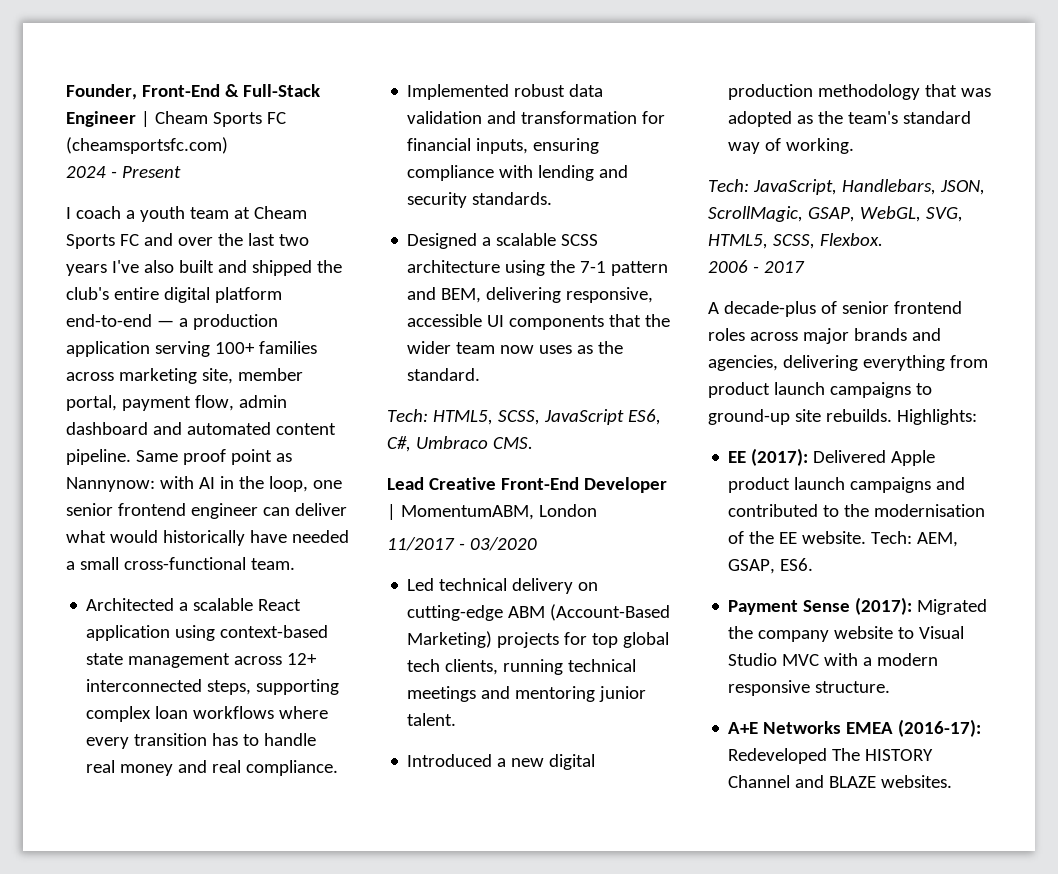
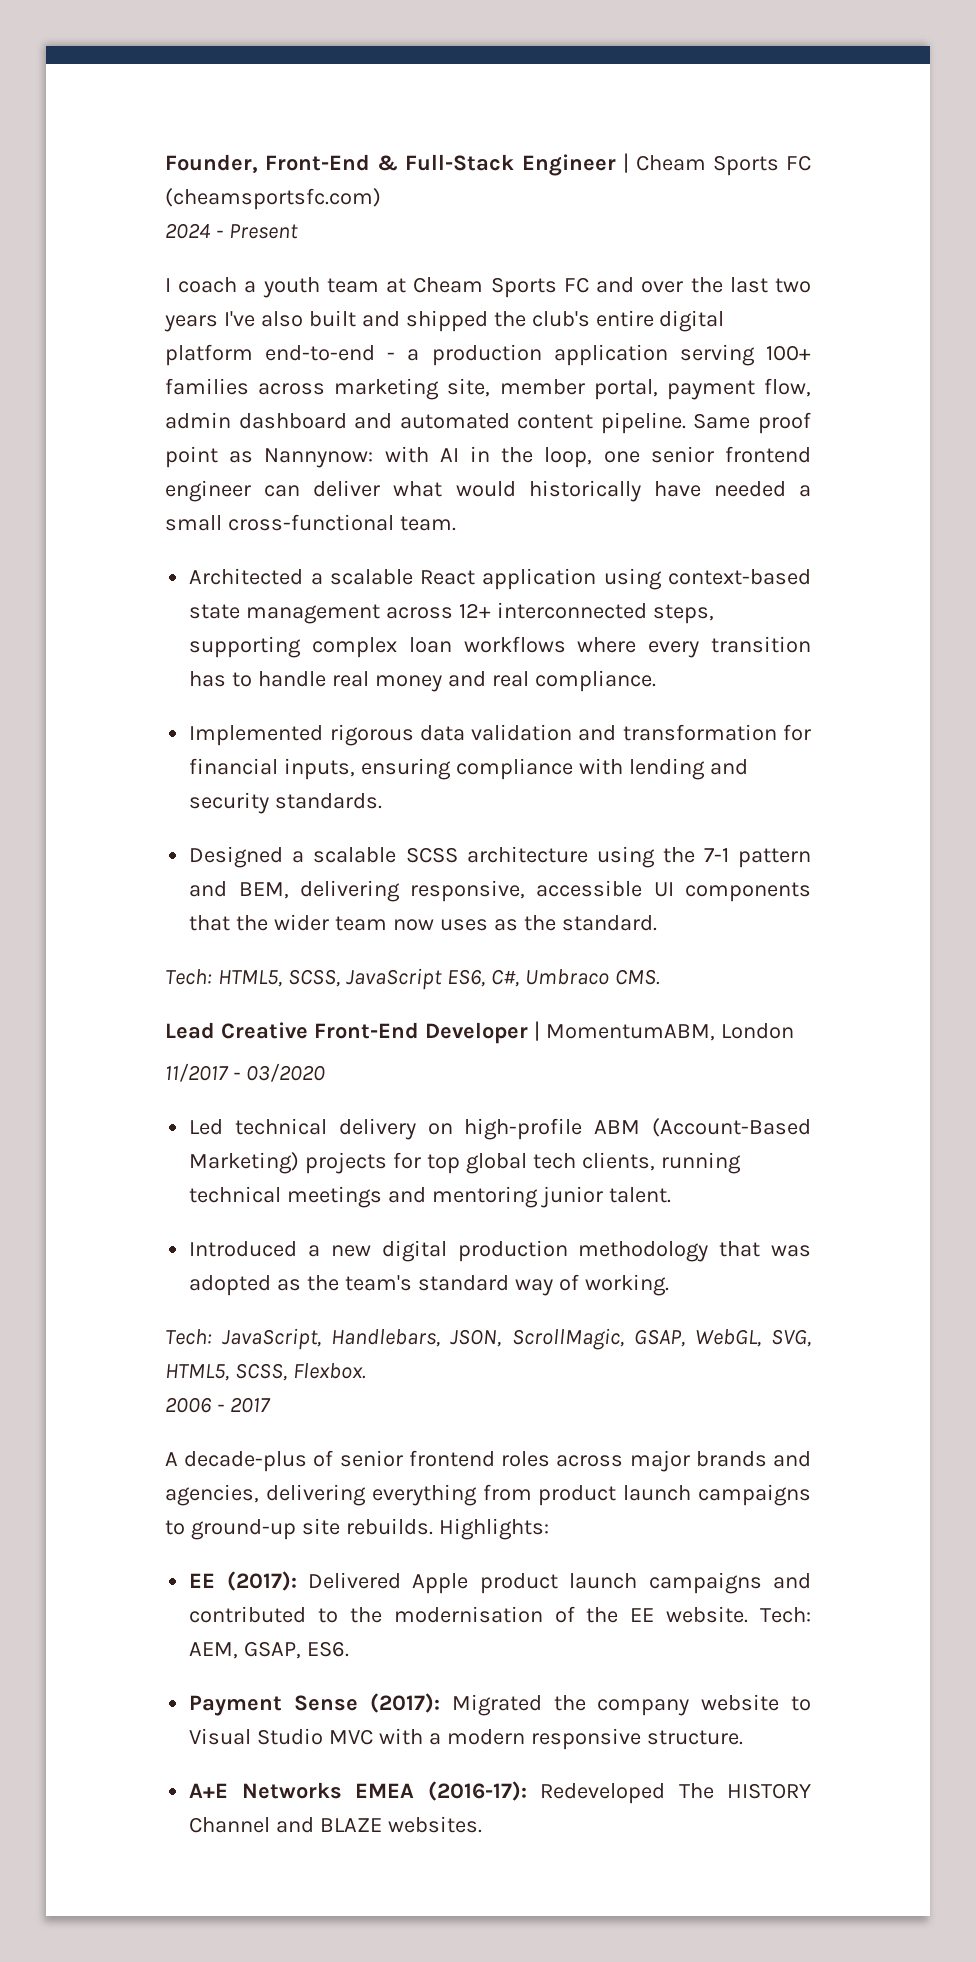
- I coach a youth team at Cheam Sports FC and over the last two years I've also built and shipped the club's entire digital platform end-to-end — a production application serving 100+ families across marketing site, member portal, payment flow, admin dashboard and automated content pipeline.
+ I coach a youth team at Cheam Sports FC and over the last two years I've also built and shipped the club's entire digital platform end-to-end - a production application serving 100+ families across marketing site, member portal, payment flow, admin dashboard and automated content pipeline.
- Implemented robust data validation and transformation for financial inputs, ensuring compliance with lending and security standards.
+ Implemented rigorous data validation and transformation for financial inputs, ensuring compliance with lending and security standards.
- Led technical delivery on cutting-edge ABM (Account-Based Marketing) projects for top global tech clients, running technical meetings and mentoring junior talent.
+ Led technical delivery on high-profile ABM (Account-Based Marketing) projects for top global tech clients, running technical meetings and mentoring junior talent.

